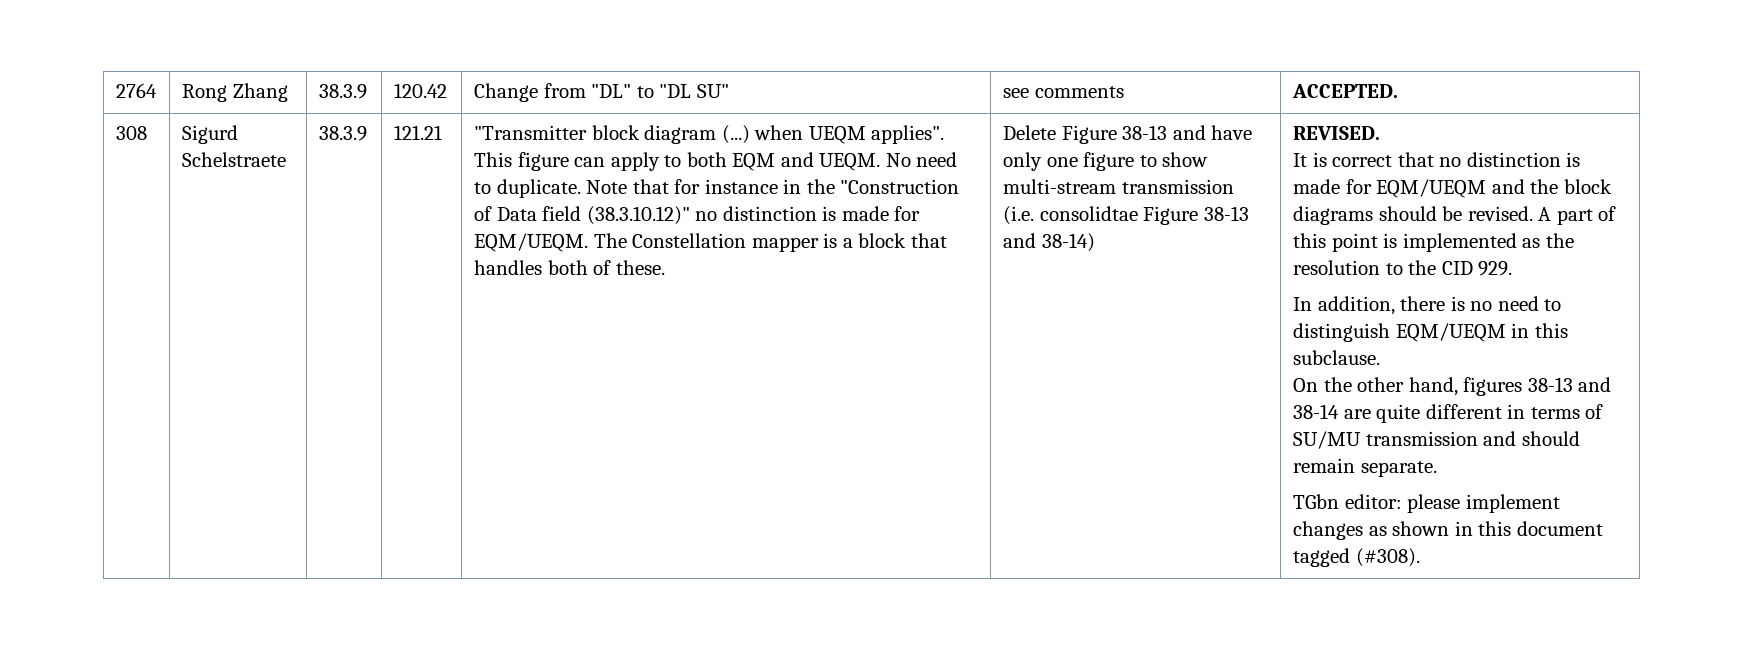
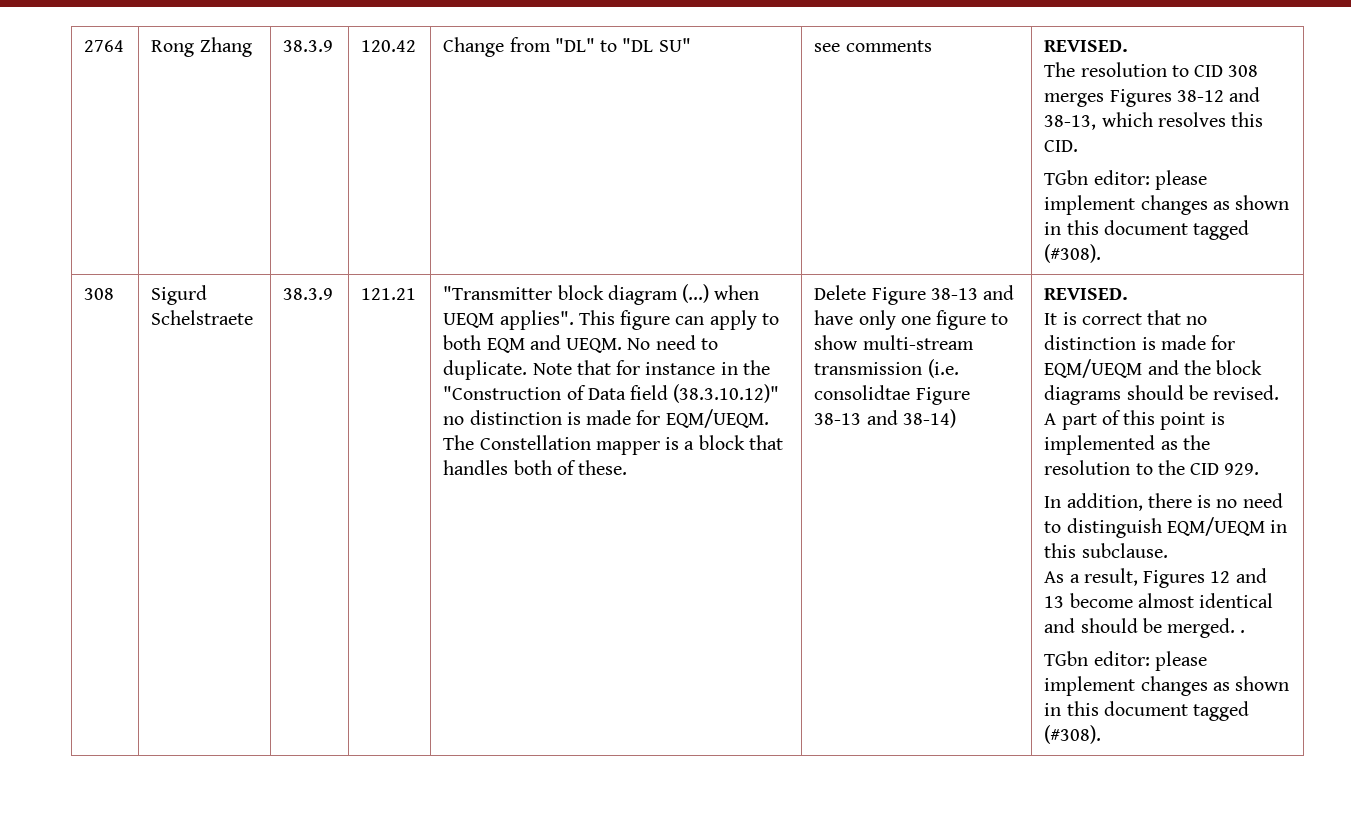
- 2764 | Rong Zhang | 38.3.9 | 120.42 | Change from "DL" to "DL SU" | see comments | ACCEPTED.
+ 2764 | Rong Zhang | 38.3.9 | 120.42 | Change from "DL" to "DL SU" | see comments | REVISED.
+ The resolution to CID 308 merges Figures 38-12 and 38-13, which resolves this CID.
+ TGbn editor: please implement changes as shown in this document tagged (#308).
- On the other hand, figures 38-13 and 38-14 are quite different in terms of SU/MU transmission and should remain separate.
+ As a result, Figures 12 and 13 become almost identical and should be merged. .

